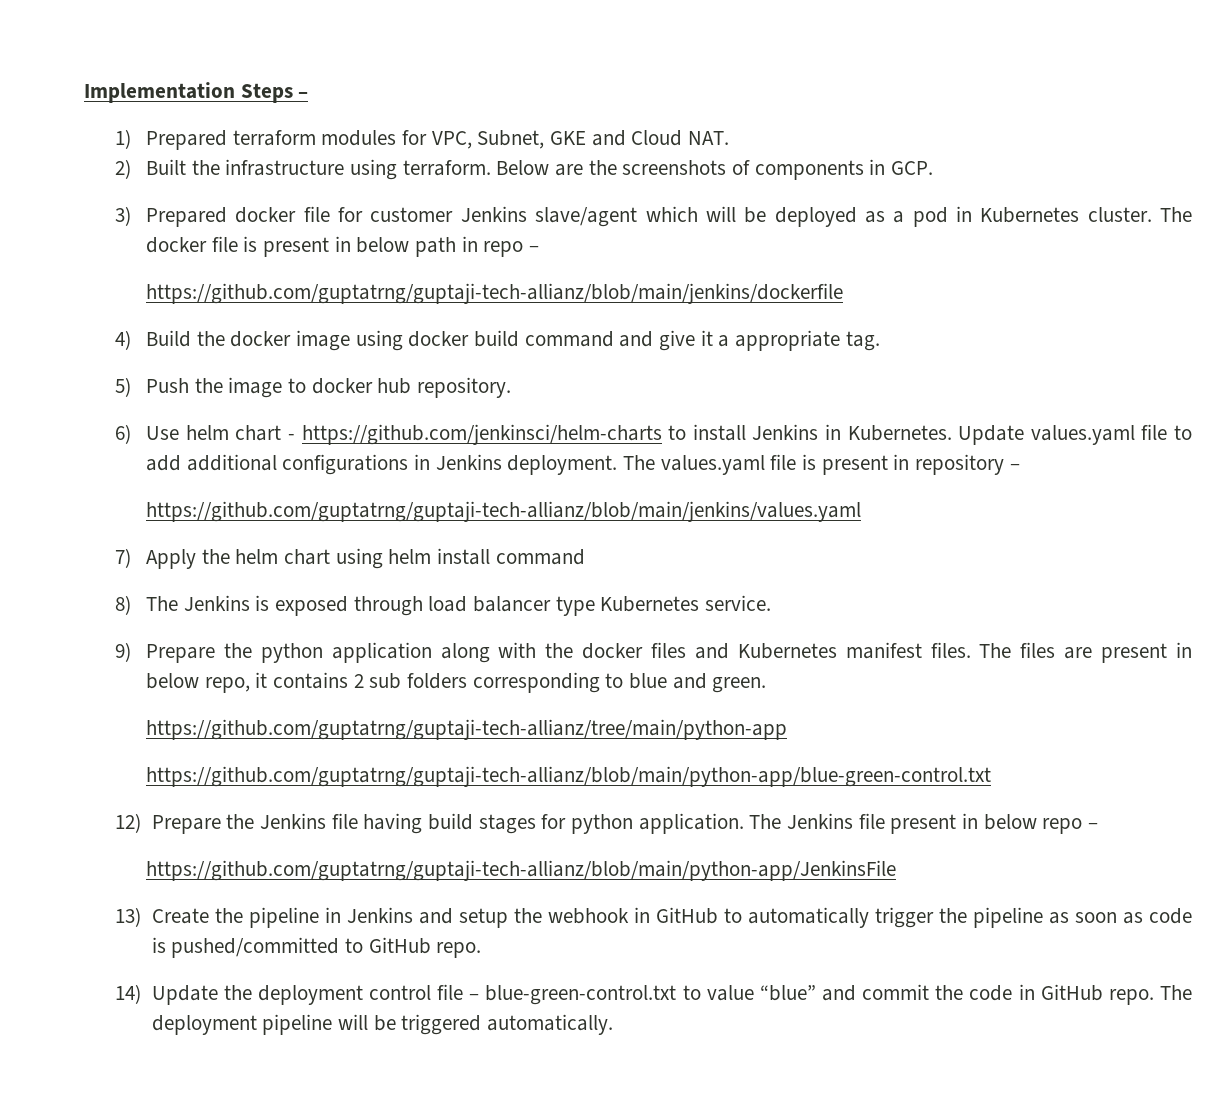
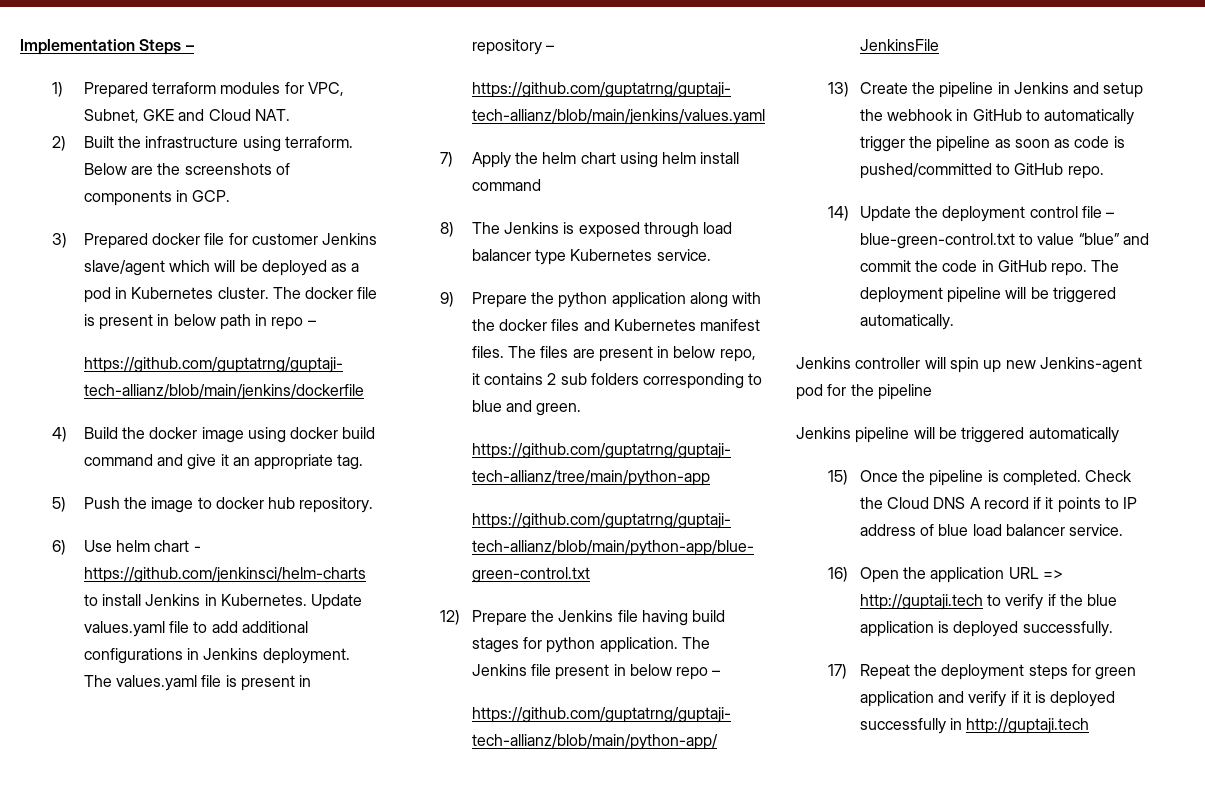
- 4) Build the docker image using docker build command and give it a appropriate tag.
+ 4) Build the docker image using docker build command and give it an appropriate tag.
+ Jenkins controller will spin up new Jenkins-agent pod for the pipeline
+ Jenkins pipeline will be triggered automatically
+ 15) Once the pipeline is completed. Check the Cloud DNS A record if it points to IP address of blue load balancer service.
+ 16) Open the application URL => http://guptaji.tech to verify if the blue application is deployed successfully.
+ 17) Repeat the deployment steps for green application and verify if it is deployed successfully in http://guptaji.tech

